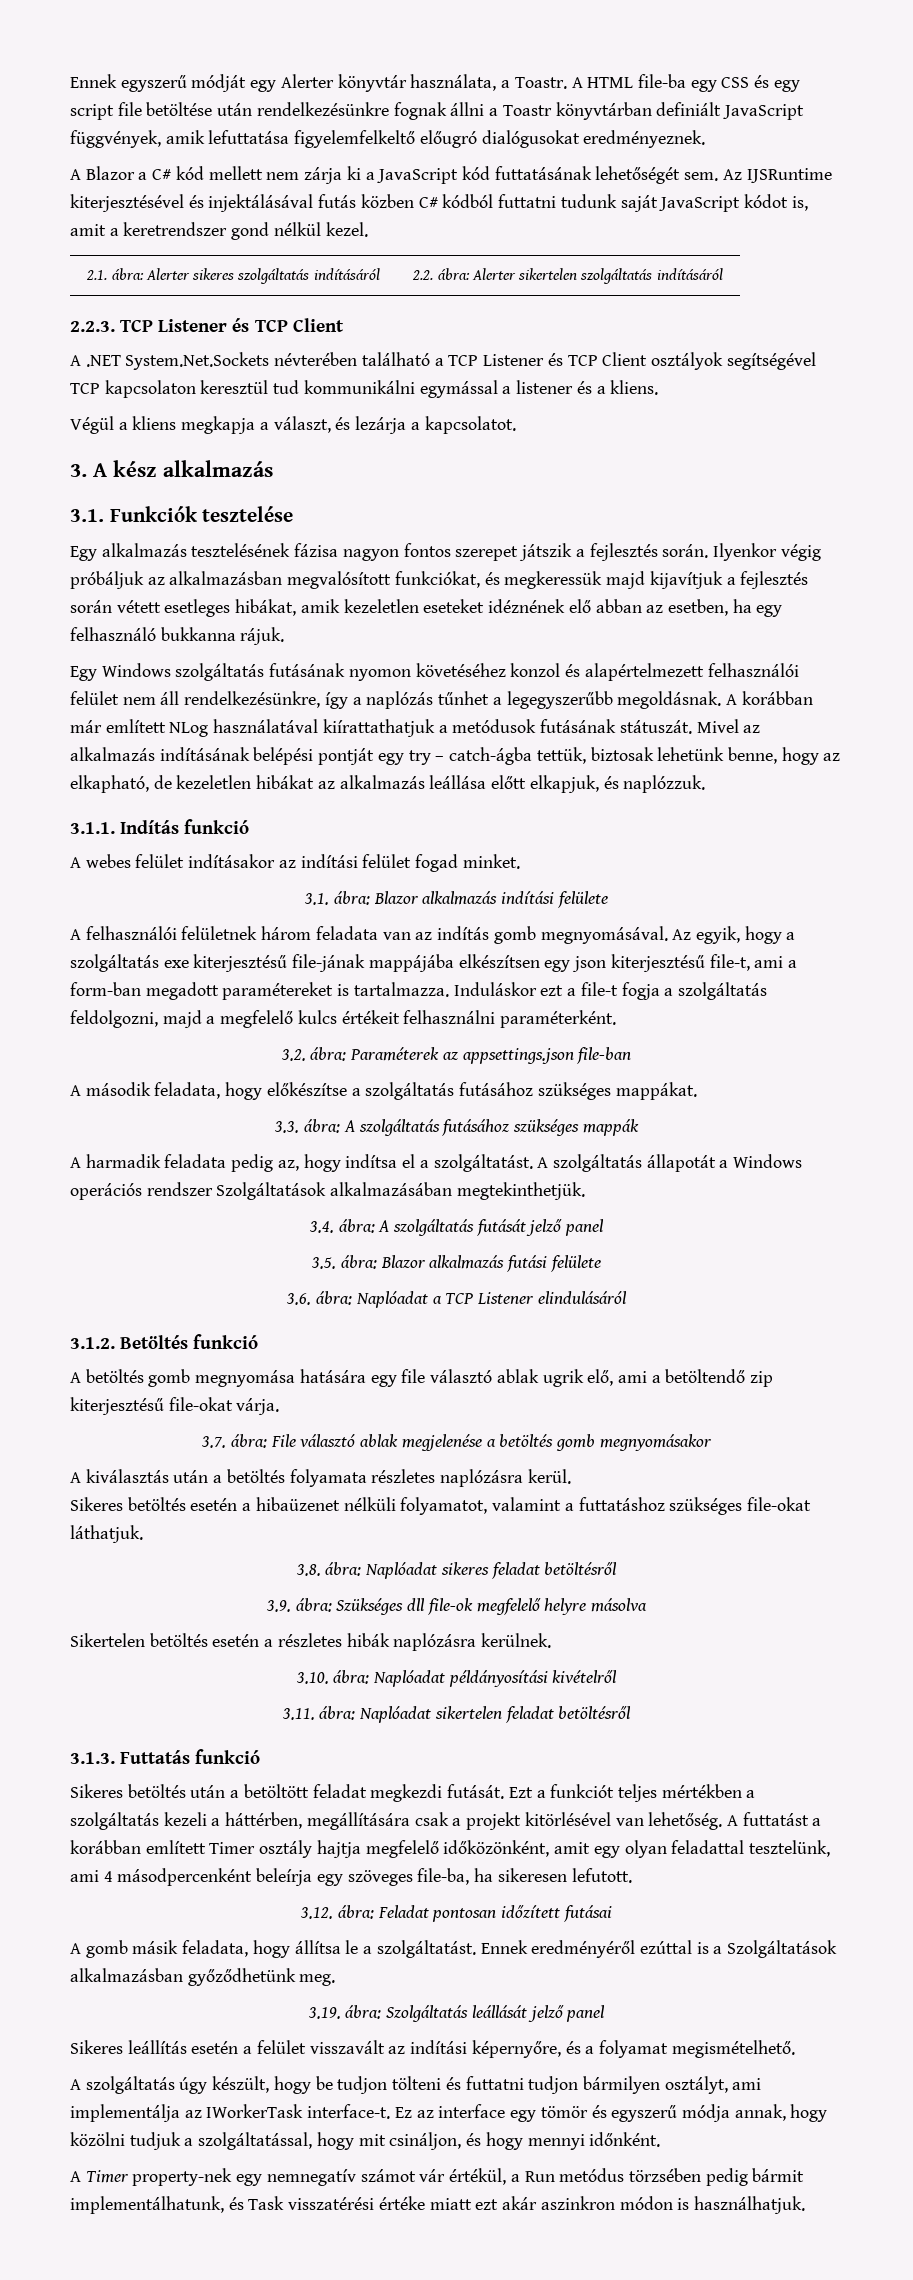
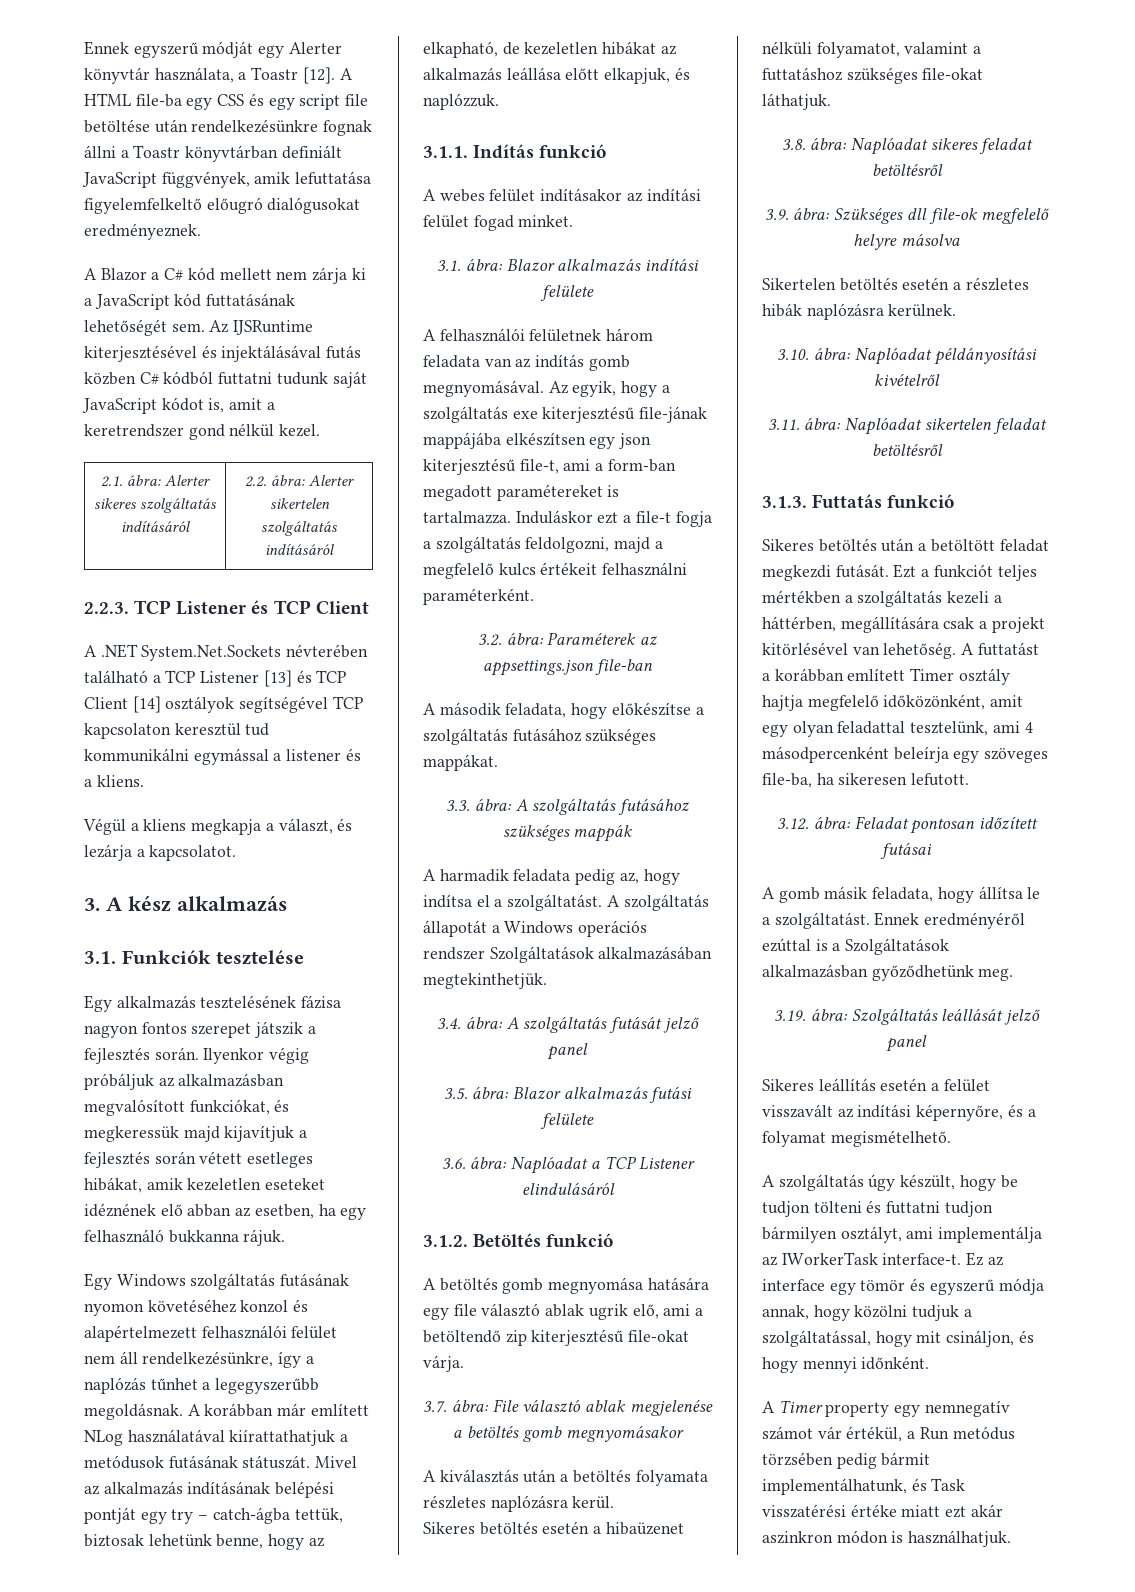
- Ennek egyszerű módját egy Alerter könyvtár használata, a Toastr.
+ Ennek egyszerű módját egy Alerter könyvtár használata, a Toastr [12].
- A .NET System.Net.Sockets névterében található a TCP Listener és TCP Client osztályok segítségével TCP kapcsolaton keresztül tud kommunikálni egymással a listener és a kliens.
+ A .NET System.Net.Sockets névterében található a TCP Listener [13] és TCP Client [14] osztályok segítségével TCP kapcsolaton keresztül tud kommunikálni egymással a listener és a kliens.
- A Timer property-nek egy nemnegatív számot vár értékül, a Run metódus törzsében pedig bármit implementálhatunk, és Task visszatérési értéke miatt ezt akár aszinkron módon is használhatjuk.
+ A Timer property egy nemnegatív számot vár értékül, a Run metódus törzsében pedig bármit implementálhatunk, és Task visszatérési értéke miatt ezt akár aszinkron módon is használhatjuk.

